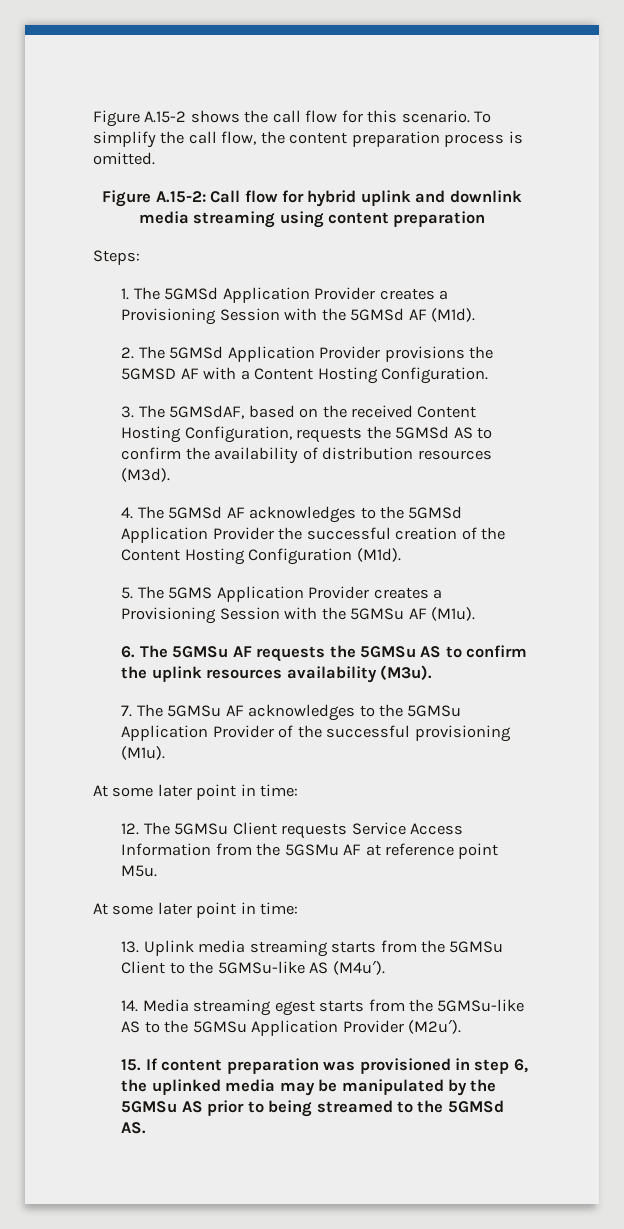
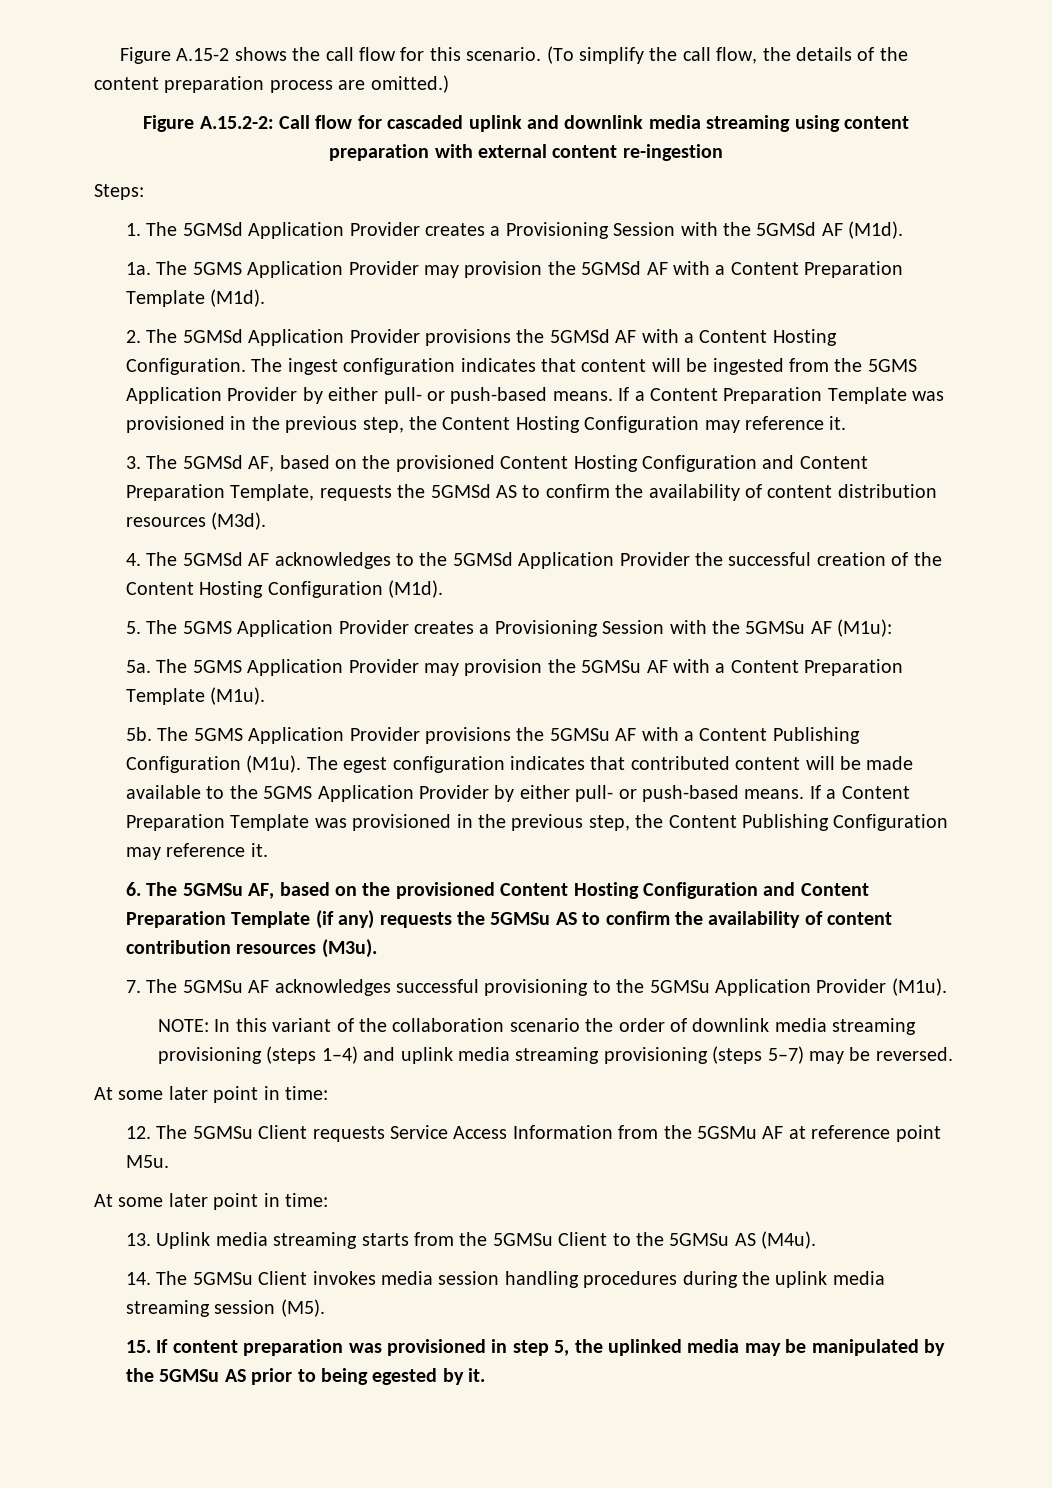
- To simplify the call flow, the content preparation process is omitted.
- Figure A.15-2: Call flow for hybrid uplink and downlink media streaming using content preparation
+ (To simplify the call flow, the details of the content preparation process are omitted.)
+ Figure A.15.2-2: Call flow for cascaded uplink and downlink media streaming using content preparation with external content re-ingestion
+ 1a. The 5GMS Application Provider may provision the 5GMSd AF with a Content Preparation Template (M1d).
- 2. The 5GMSd Application Provider provisions the 5GMSD AF with a Content Hosting Configuration.
+ 2. The 5GMSd Application Provider provisions the 5GMSd AF with a Content Hosting Configuration. The ingest configuration indicates that content will be ingested from the 5GMS Application Provider by either pull- or push-based means. If a Content Preparation Template was provisioned in the previous step, the Content Hosting Configuration may reference it.
- 3. The 5GMSdAF, based on the received Content Hosting Configuration, requests the 5GMSd AS to confirm the availability of distribution resources (M3d).
+ 3. The 5GMSd AF, based on the provisioned Content Hosting Configuration and Content Preparation Template, requests the 5GMSd AS to confirm the availability of content distribution resources (M3d).
- 5. The 5GMS Application Provider creates a Provisioning Session with the 5GMSu AF (M1u).
- 6. The 5GMSu AF requests the 5GMSu AS to confirm the uplink resources availability (M3u).
+ 5. The 5GMS Application Provider creates a Provisioning Session with the 5GMSu AF (M1u):
+ 5a. The 5GMS Application Provider may provision the 5GMSu AF with a Content Preparation Template (M1u).
+ 5b. The 5GMS Application Provider provisions the 5GMSu AF with a Content Publishing Configuration (M1u). The egest configuration indicates that contributed content will be made available to the 5GMS Application Provider by either pull- or push-based means. If a Content Preparation Template was provisioned in the previous step, the Content Publishing Configuration may reference it.
+ 6. The 5GMSu AF, based on the provisioned Content Hosting Configuration and Content Preparation Template (if any) requests the 5GMSu AS to confirm the availability of content contribution resources (M3u).
- 7. The 5GMSu AF acknowledges to the 5GMSu Application Provider of the successful provisioning (M1u).
+ 7. The 5GMSu AF acknowledges successful provisioning to the 5GMSu Application Provider (M1u).
+ NOTE: In this variant of the collaboration scenario the order of downlink media streaming provisioning (steps 1–4) and uplink media streaming provisioning (steps 5–7) may be reversed.
- 13. Uplink media streaming starts from the 5GMSu Client to the 5GMSu-like AS (M4u′).
- 14. Media streaming egest starts from the 5GMSu-like AS to the 5GMSu Application Provider (M2u′).
+ 13. Uplink media streaming starts from the 5GMSu Client to the 5GMSu AS (M4u).
+ 14. The 5GMSu Client invokes media session handling procedures during the uplink media streaming session (M5).
- 15. If content preparation was provisioned in step 6, the uplinked media may be manipulated by the 5GMSu AS prior to being streamed to the 5GMSd AS.
+ 15. If content preparation was provisioned in step 5, the uplinked media may be manipulated by the 5GMSu AS prior to being egested by it.

